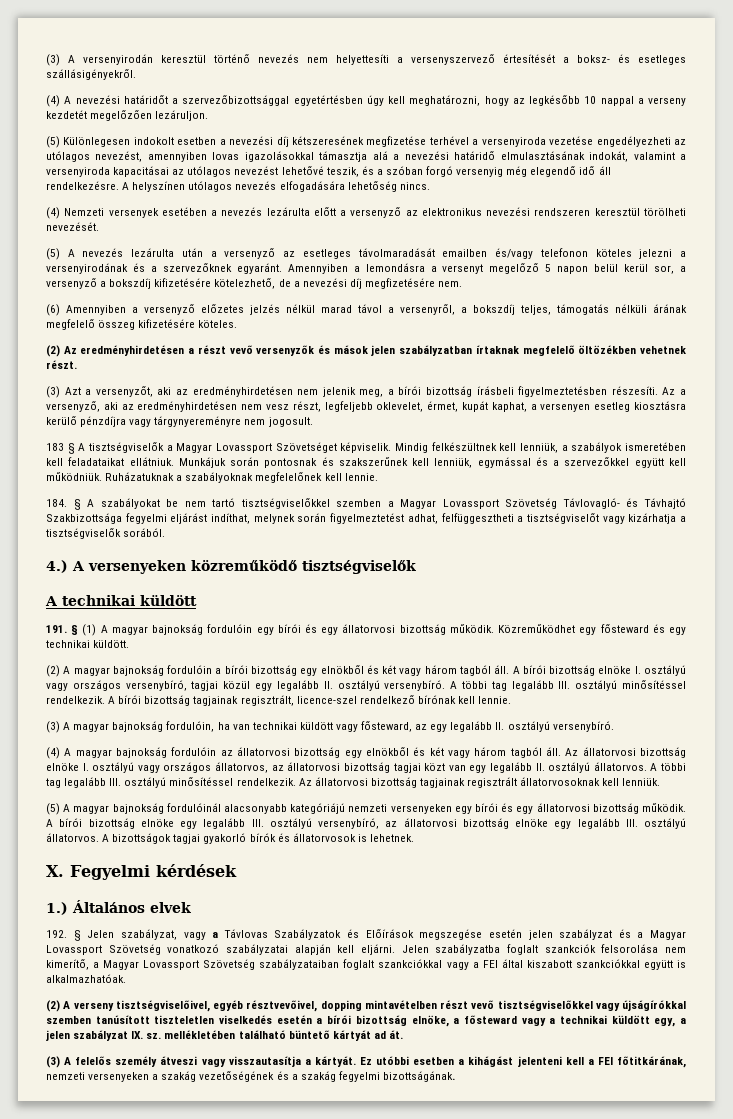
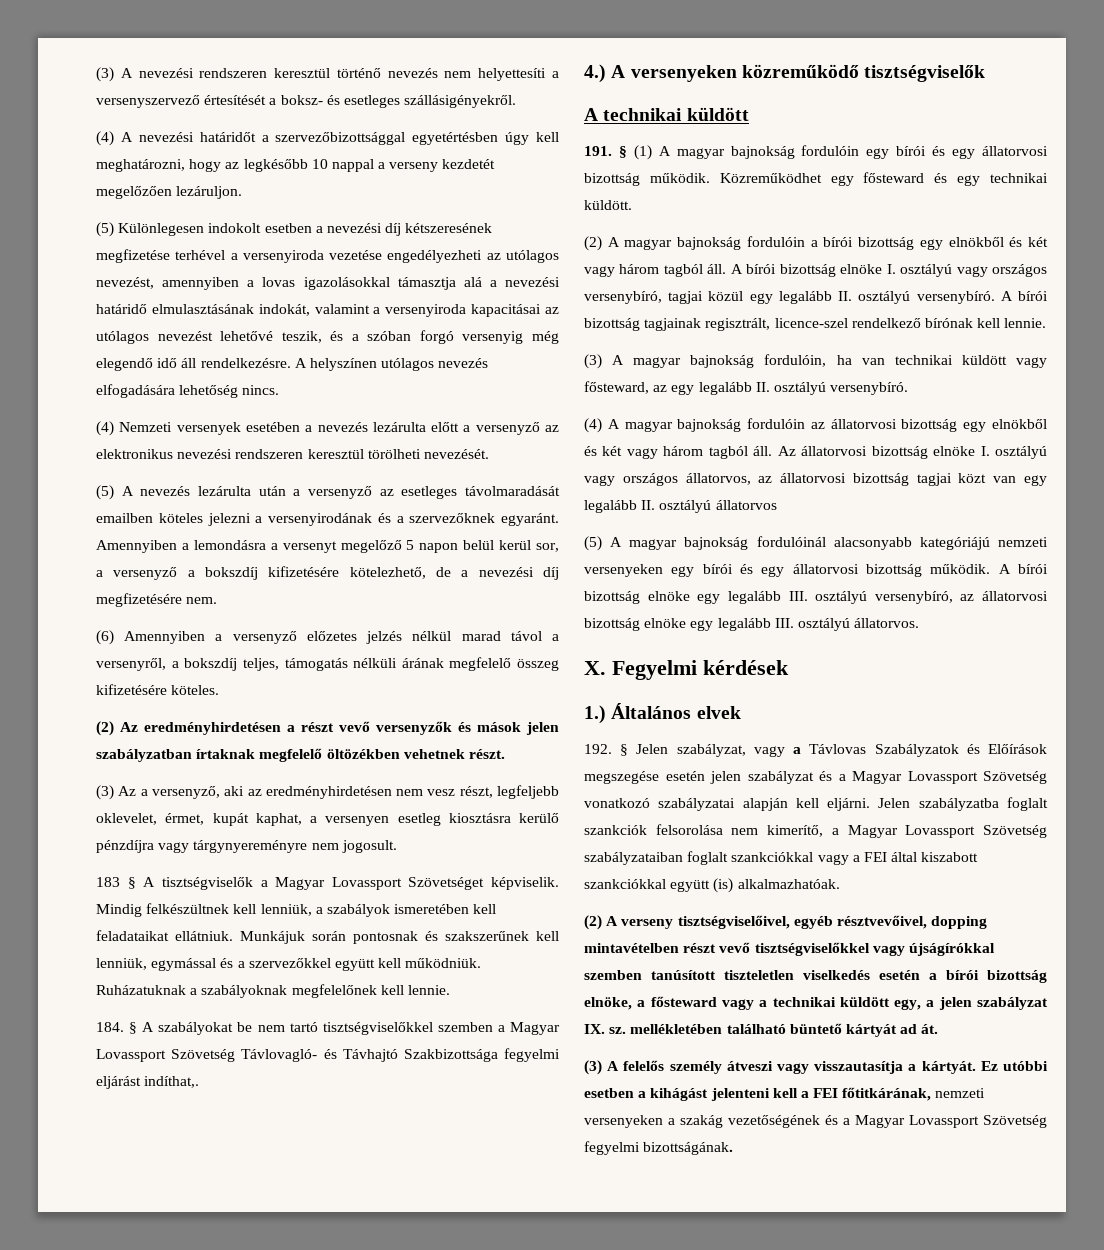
- (3) A versenyirodán keresztül történő nevezés nem helyettesíti a versenyszervező értesítését a boksz- és esetleges szállásigényekről.
+ (3) A nevezési rendszeren keresztül történő nevezés nem helyettesíti a versenyszervező értesítését a boksz- és esetleges szállásigényekről.
- (5) Különlegesen indokolt esetben a nevezési díj kétszeresének megfizetése terhével a versenyiroda vezetése engedélyezheti az utólagos nevezést, amennyiben lovas igazolásokkal támasztja alá a nevezési határidő elmulasztásának indokát, valamint a versenyiroda kapacitásai az utólagos nevezést lehetővé teszik, és a szóban forgó versenyig még elegendő idő áll rendelkezésre.
+ (5) Különlegesen indokolt esetben a nevezési díj kétszeresének megfizetése terhével a versenyiroda vezetése engedélyezheti az utólagos nevezést, amennyiben a lovas igazolásokkal támasztja alá a nevezési határidő elmulasztásának indokát, valamint a versenyiroda kapacitásai az utólagos nevezést lehetővé teszik, és a szóban forgó versenyig még elegendő idő áll rendelkezésre.
- (5) A nevezés lezárulta után a versenyző az esetleges távolmaradását emailben és/vagy telefonon köteles jelezni a versenyirodának és a szervezőknek egyaránt.
+ (5) A nevezés lezárulta után a versenyző az esetleges távolmaradását emailben köteles jelezni a versenyirodának és a szervezőknek egyaránt.
- (3) Azt a versenyzőt, aki az eredményhirdetésen nem jelenik meg, a bírói bizottság írásbeli figyelmeztetésben részesíti. Az a versenyző, aki az eredményhirdetésen nem vesz részt, legfeljebb oklevelet, érmet, kupát kaphat, a versenyen esetleg kiosztásra kerülő pénzdíjra vagy tárgynyereményre nem jogosult.
+ (3) Az a versenyző, aki az eredményhirdetésen nem vesz részt, legfeljebb oklevelet, érmet, kupát kaphat, a versenyen esetleg kiosztásra kerülő pénzdíjra vagy tárgynyereményre nem jogosult.
- 184. § A szabályokat be nem tartó tisztségviselőkkel szemben a Magyar Lovassport Szövetség Távlovagló- és Távhajtó Szakbizottsága fegyelmi eljárást indíthat, melynek során figyelmeztetést adhat, felfüggesztheti a tisztségviselőt vagy kizárhatja a tisztségviselők sorából.
+ 184. § A szabályokat be nem tartó tisztségviselőkkel szemben a Magyar Lovassport Szövetség Távlovagló- és Távhajtó Szakbizottsága fegyelmi eljárást indíthat,.
- A többi tag legalább III. osztályú minősítéssel rendelkezik. A bírói bizottság tagjainak regisztrált, licence-szel rendelkező bírónak kell lennie.
+ A bírói bizottság tagjainak regisztrált, licence-szel rendelkező bírónak kell lennie.
- Az állatorvosi bizottság elnöke I. osztályú vagy országos állatorvos, az állatorvosi bizottság tagjai közt van egy legalább II. osztályú állatorvos. A többi tag legalább III. osztályú minősítéssel rendelkezik. Az állatorvosi bizottság tagjainak regisztrált állatorvosoknak kell lenniük.
+ Az állatorvosi bizottság elnöke I. osztályú vagy országos állatorvos, az állatorvosi bizottság tagjai közt van egy legalább II. osztályú állatorvos
- A bizottságok tagjai gyakorló bírók és állatorvosok is lehetnek.
- Jelen szabályzatba foglalt szankciók felsorolása nem kimerítő, a Magyar Lovassport Szövetség szabályzataiban foglalt szankciókkal vagy a FEI által kiszabott szankciókkal együtt is alkalmazhatóak.
+ Jelen szabályzatba foglalt szankciók felsorolása nem kimerítő, a Magyar Lovassport Szövetség szabályzataiban foglalt szankciókkal vagy a FEI által kiszabott szankciókkal együtt (is) alkalmazhatóak.
- Ez utóbbi esetben a kihágást jelenteni kell a FEI főtitkárának, nemzeti versenyeken a szakág vezetőségének és a szakág fegyelmi bizottságának.
+ Ez utóbbi esetben a kihágást jelenteni kell a FEI főtitkárának, nemzeti versenyeken a szakág vezetőségének és a Magyar Lovassport Szövetség fegyelmi bizottságának.

